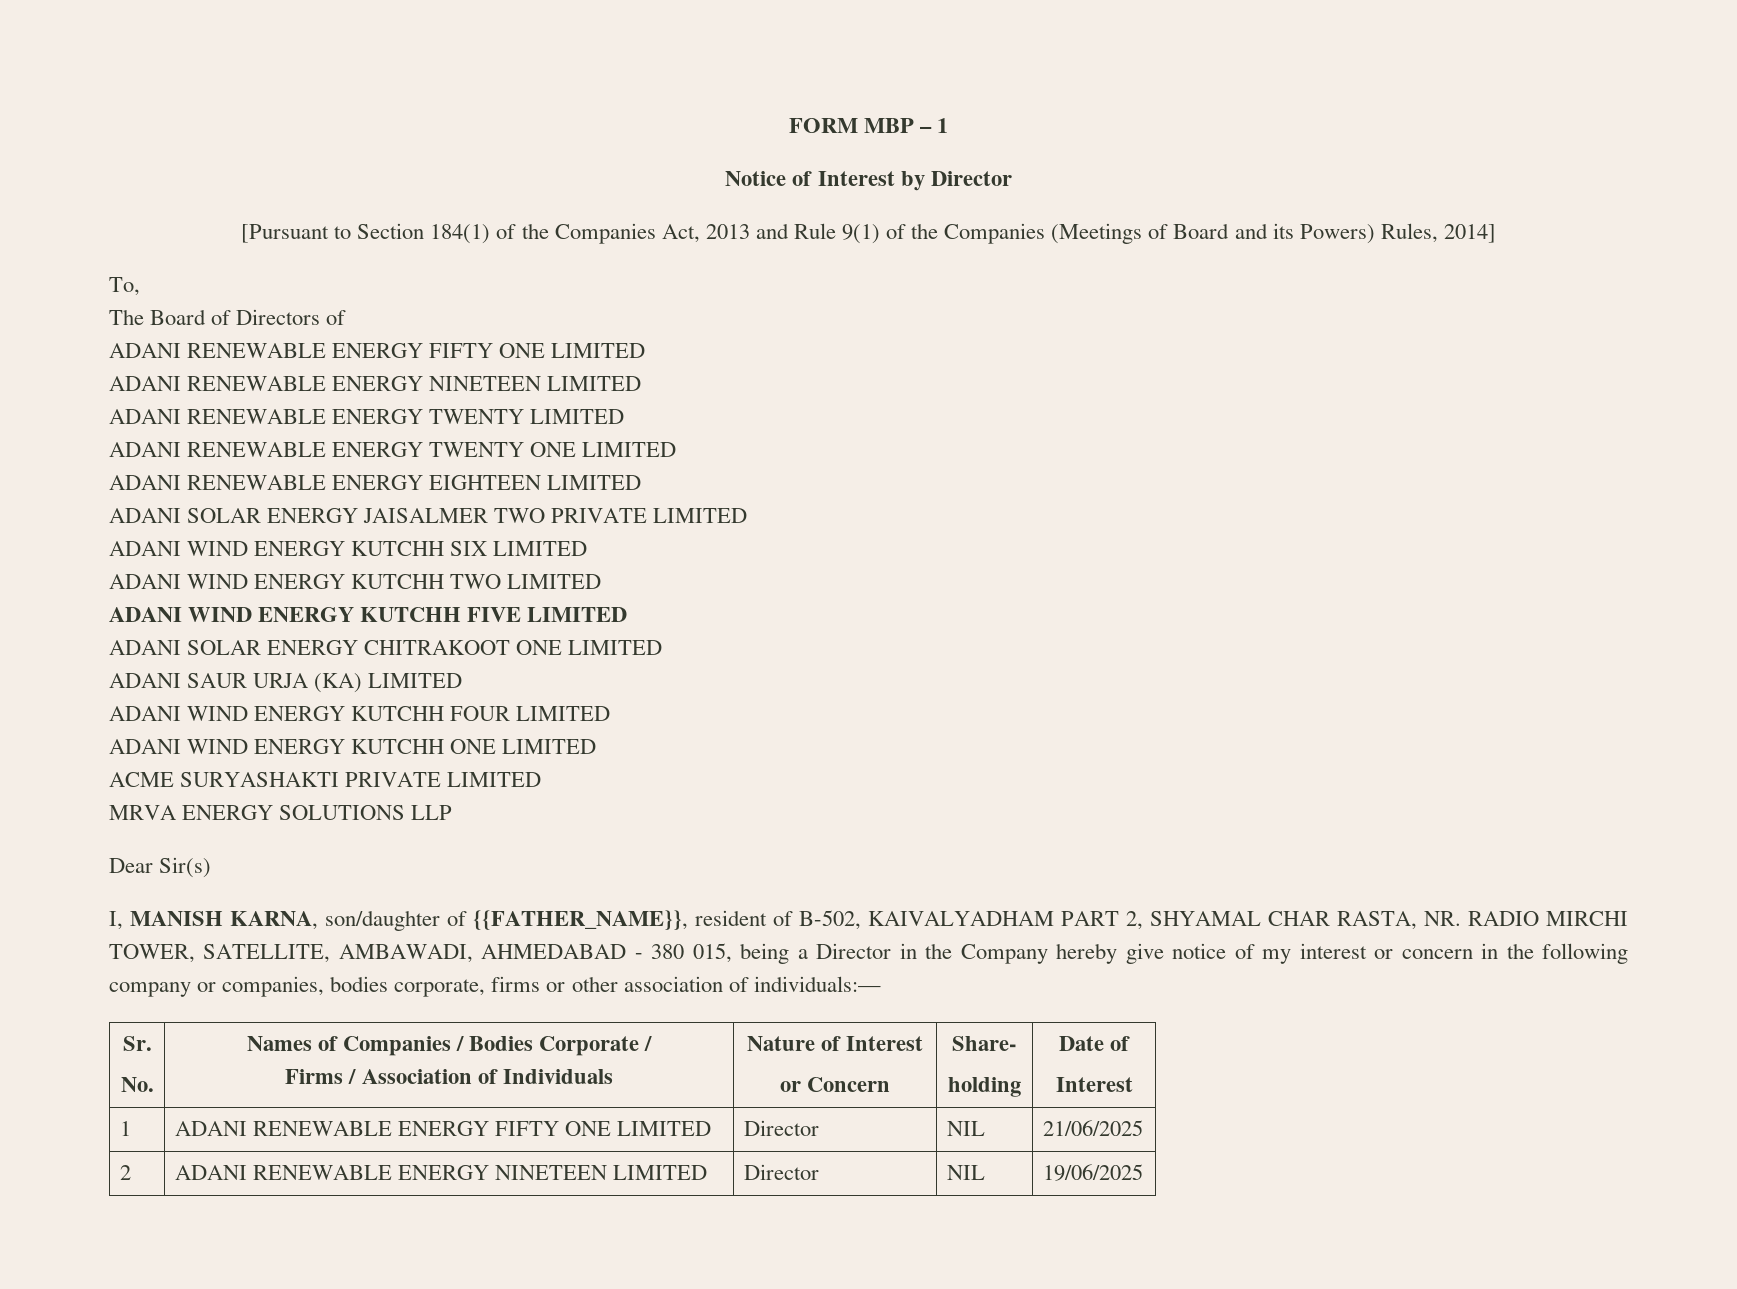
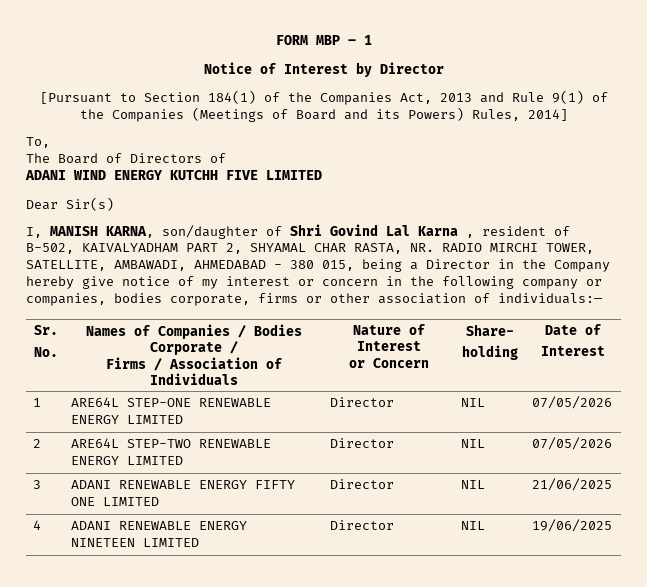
  The Board of Directors of
- ADANI RENEWABLE ENERGY FIFTY ONE LIMITED
- ADANI RENEWABLE ENERGY NINETEEN LIMITED
- ADANI RENEWABLE ENERGY TWENTY LIMITED
- ADANI RENEWABLE ENERGY TWENTY ONE LIMITED
- ADANI RENEWABLE ENERGY EIGHTEEN LIMITED
- ADANI SOLAR ENERGY JAISALMER TWO PRIVATE LIMITED
- ADANI WIND ENERGY KUTCHH SIX LIMITED
- ADANI WIND ENERGY KUTCHH TWO LIMITED
- ADANI SOLAR ENERGY CHITRAKOOT ONE LIMITED
- ADANI SAUR URJA (KA) LIMITED
- ADANI WIND ENERGY KUTCHH FOUR LIMITED
- ADANI WIND ENERGY KUTCHH ONE LIMITED
- ACME SURYASHAKTI PRIVATE LIMITED
- MRVA ENERGY SOLUTIONS LLP
- I, MANISH KARNA, son/daughter of {{FATHER_NAME}}, resident of B-502, KAIVALYADHAM PART 2, SHYAMAL CHAR RASTA, NR. RADIO MIRCHI TOWER, SATELLITE, AMBAWADI, AHMEDABAD - 380 015, being a Director in the Company hereby give notice of my interest or concern in the following company or companies, bodies corporate, firms or other association of individuals:—
+ I, MANISH KARNA, son/daughter of Shri Govind Lal Karna , resident of B-502, KAIVALYADHAM PART 2, SHYAMAL CHAR RASTA, NR. RADIO MIRCHI TOWER, SATELLITE, AMBAWADI, AHMEDABAD - 380 015, being a Director in the Company hereby give notice of my interest or concern in the following company or companies, bodies corporate, firms or other association of individuals:—
- 1 | ADANI RENEWABLE ENERGY FIFTY ONE LIMITED | Director | NIL | 21/06/2025
+ 1 | ARE64L STEP-ONE RENEWABLE ENERGY LIMITED | Director | NIL | 07/05/2026
+ 2 | ARE64L STEP-TWO RENEWABLE ENERGY LIMITED | Director | NIL | 07/05/2026
+ 3 | ADANI RENEWABLE ENERGY FIFTY ONE LIMITED | Director | NIL | 21/06/2025
- 2 | ADANI RENEWABLE ENERGY NINETEEN LIMITED | Director | NIL | 19/06/2025
+ 4 | ADANI RENEWABLE ENERGY NINETEEN LIMITED | Director | NIL | 19/06/2025

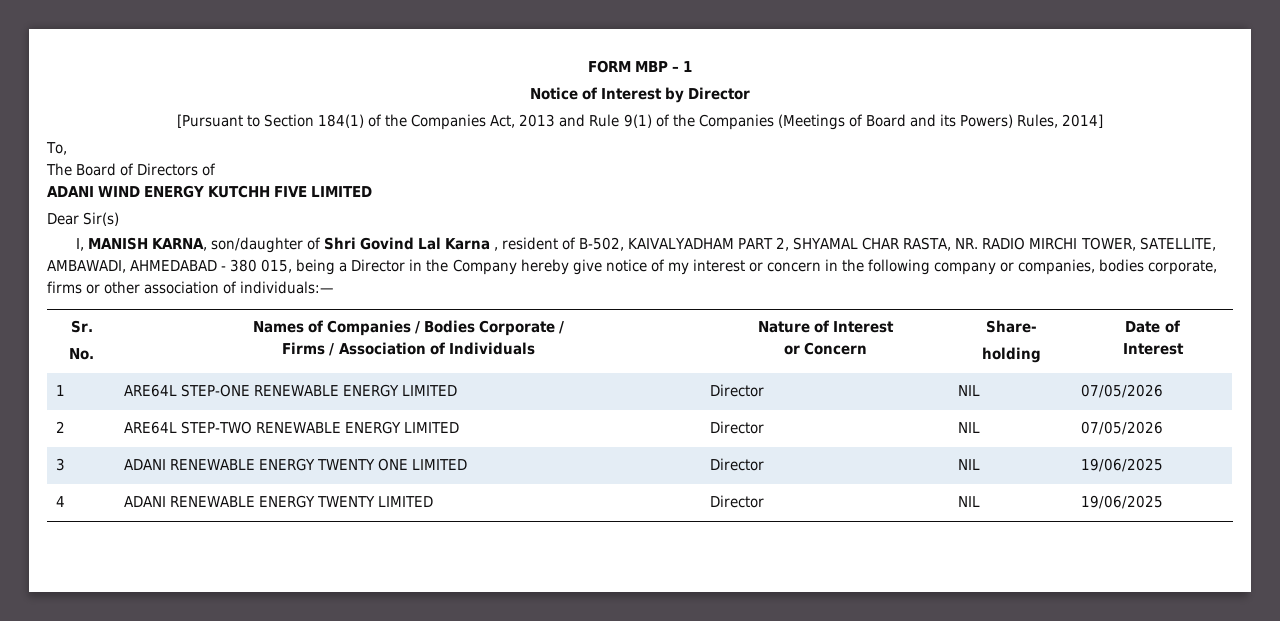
- 3 | ADANI RENEWABLE ENERGY FIFTY ONE LIMITED | Director | NIL | 21/06/2025
+ 3 | ADANI RENEWABLE ENERGY TWENTY ONE LIMITED | Director | NIL | 19/06/2025
- 4 | ADANI RENEWABLE ENERGY NINETEEN LIMITED | Director | NIL | 19/06/2025
+ 4 | ADANI RENEWABLE ENERGY TWENTY LIMITED | Director | NIL | 19/06/2025

